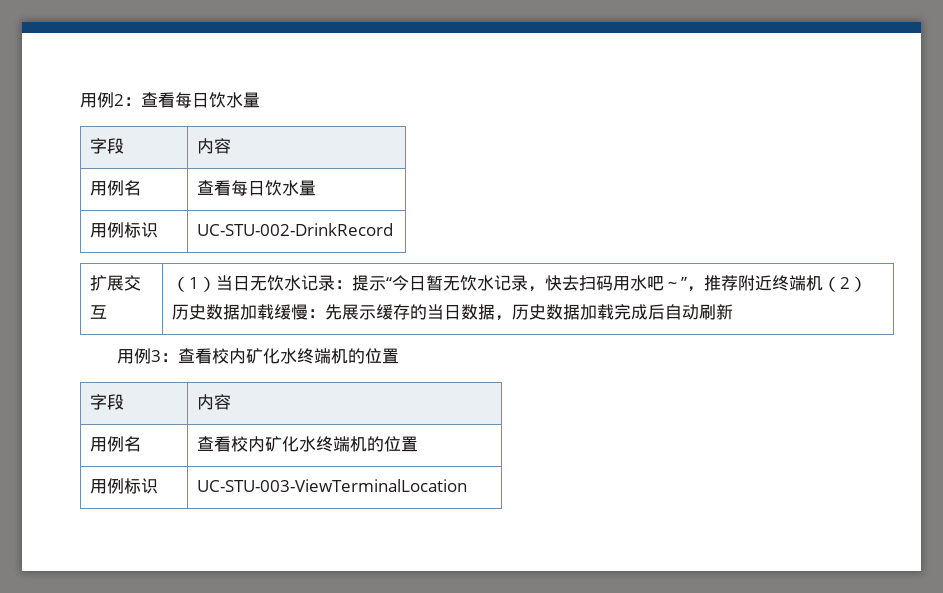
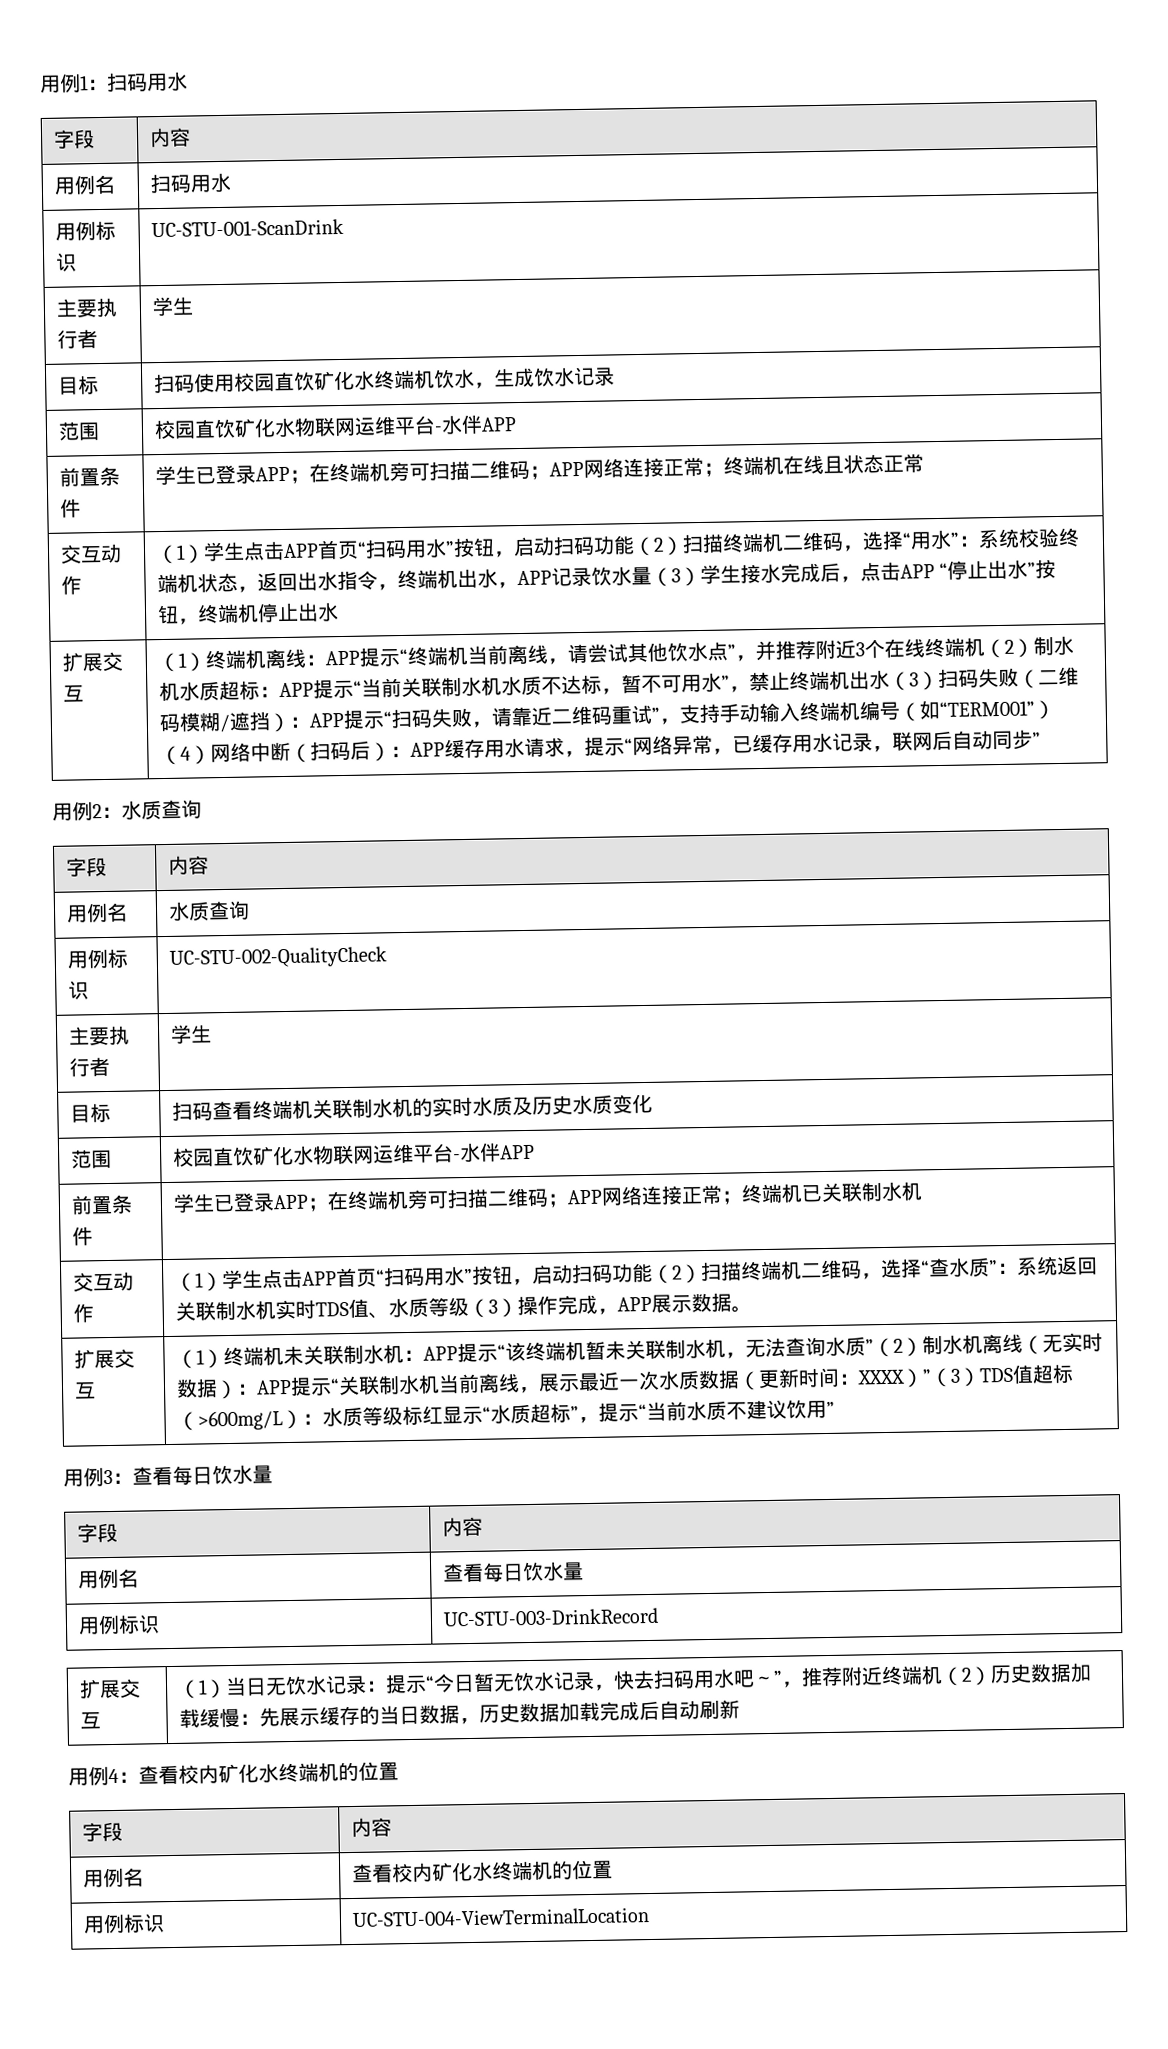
- 用例2：查看每日饮水量
+ 用例1：扫码用水
+ 字段 | 内容
+ 用例名 | 扫码用水
+ 用例标识 | UC-STU-001-ScanDrink
+ 主要执行者 | 学生
+ 目标 | 扫码使用校园直饮矿化水终端机饮水，生成饮水记录
+ 范围 | 校园直饮矿化水物联网运维平台-水伴APP
+ 前置条件 | 学生已登录APP；在终端机旁可扫描二维码；APP网络连接正常；终端机在线且状态正常
+ 交互动作 | （1）学生点击APP首页“扫码用水”按钮，启动扫码功能（2）扫描终端机二维码，选择“用水”：系统校验终端机状态，返回出水指令，终端机出水，APP记录饮水量（3）学生接水完成后，点击APP “停止出水”按钮，终端机停止出水
+ 扩展交互 | （1）终端机离线：APP提示“终端机当前离线，请尝试其他饮水点”，并推荐附近3个在线终端机（2）制水机水质超标：APP提示“当前关联制水机水质不达标，暂不可用水”，禁止终端机出水（3）扫码失败（二维码模糊/遮挡）：APP提示“扫码失败，请靠近二维码重试”，支持手动输入终端机编号（如“TERM001”）（4）网络中断（扫码后）：APP缓存用水请求，提示“网络异常，已缓存用水记录，联网后自动同步”
+ 用例2：水质查询
+ 字段 | 内容
+ 用例名 | 水质查询
+ 用例标识 | UC-STU-002-QualityCheck
+ 主要执行者 | 学生
+ 目标 | 扫码查看终端机关联制水机的实时水质及历史水质变化
+ 范围 | 校园直饮矿化水物联网运维平台-水伴APP
+ 前置条件 | 学生已登录APP；在终端机旁可扫描二维码；APP网络连接正常；终端机已关联制水机
+ 交互动作 | （1）学生点击APP首页“扫码用水”按钮，启动扫码功能（2）扫描终端机二维码，选择“查水质”：系统返回关联制水机实时TDS值、水质等级（3）操作完成，APP展示数据。
+ 扩展交互 | （1）终端机未关联制水机：APP提示“该终端机暂未关联制水机，无法查询水质”（2）制水机离线（无实时数据）：APP提示“关联制水机当前离线，展示最近一次水质数据（更新时间：XXXX）”（3）TDS值超标（>600mg/L）：水质等级标红显示“水质超标”，提示“当前水质不建议饮用”
+ 用例3：查看每日饮水量
- 用例标识 | UC-STU-002-DrinkRecord
+ 用例标识 | UC-STU-003-DrinkRecord
- 用例3：查看校内矿化水终端机的位置
+ 用例4：查看校内矿化水终端机的位置
- 用例标识 | UC-STU-003-ViewTerminalLocation
+ 用例标识 | UC-STU-004-ViewTerminalLocation

